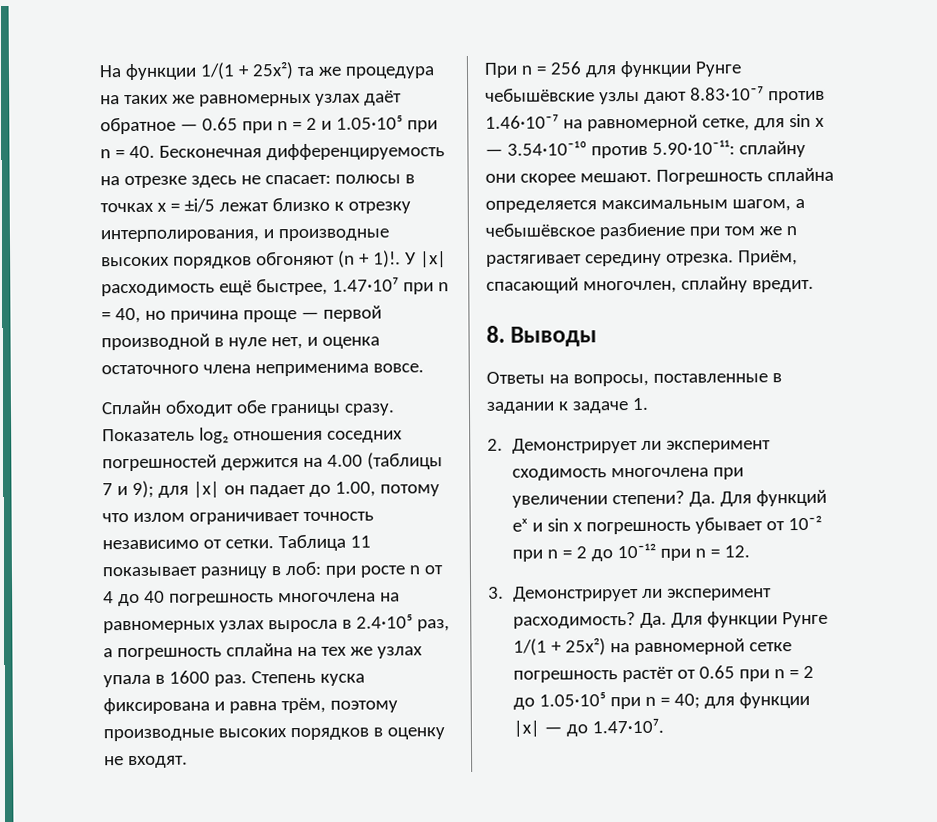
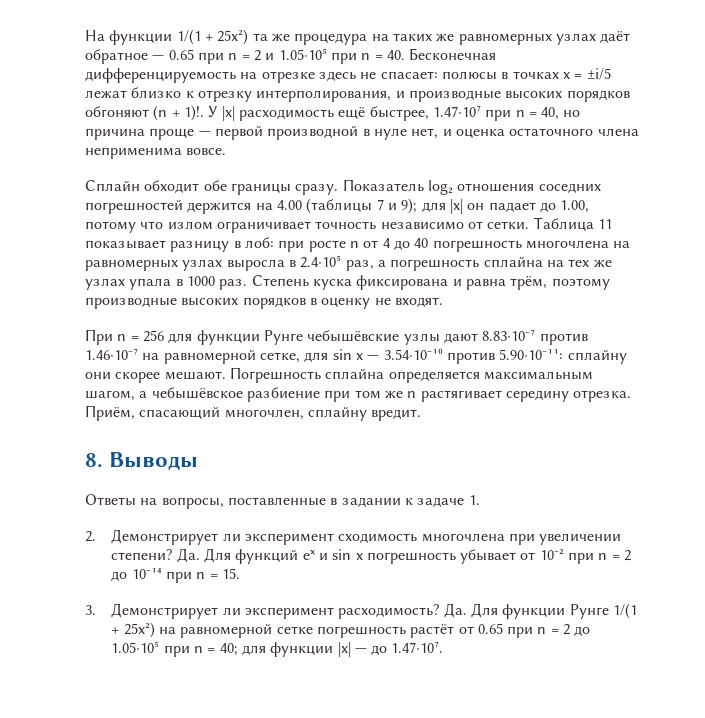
- Таблица 11 показывает разницу в лоб: при росте n от 4 до 40 погрешность многочлена на равномерных узлах выросла в 2.4·10⁵ раз, а погрешность сплайна на тех же узлах упала в 1600 раз.
+ Таблица 11 показывает разницу в лоб: при росте n от 4 до 40 погрешность многочлена на равномерных узлах выросла в 2.4·10⁵ раз, а погрешность сплайна на тех же узлах упала в 1000 раз.
- Да. Для функций eˣ и sin x погрешность убывает от 10⁻² при n = 2 до 10⁻¹² при n = 12.
+ Да. Для функций eˣ и sin x погрешность убывает от 10⁻² при n = 2 до 10⁻¹⁴ при n = 15.

